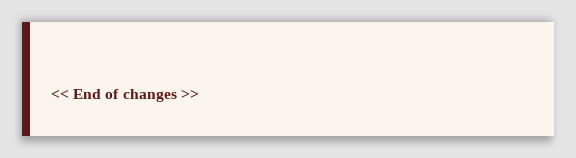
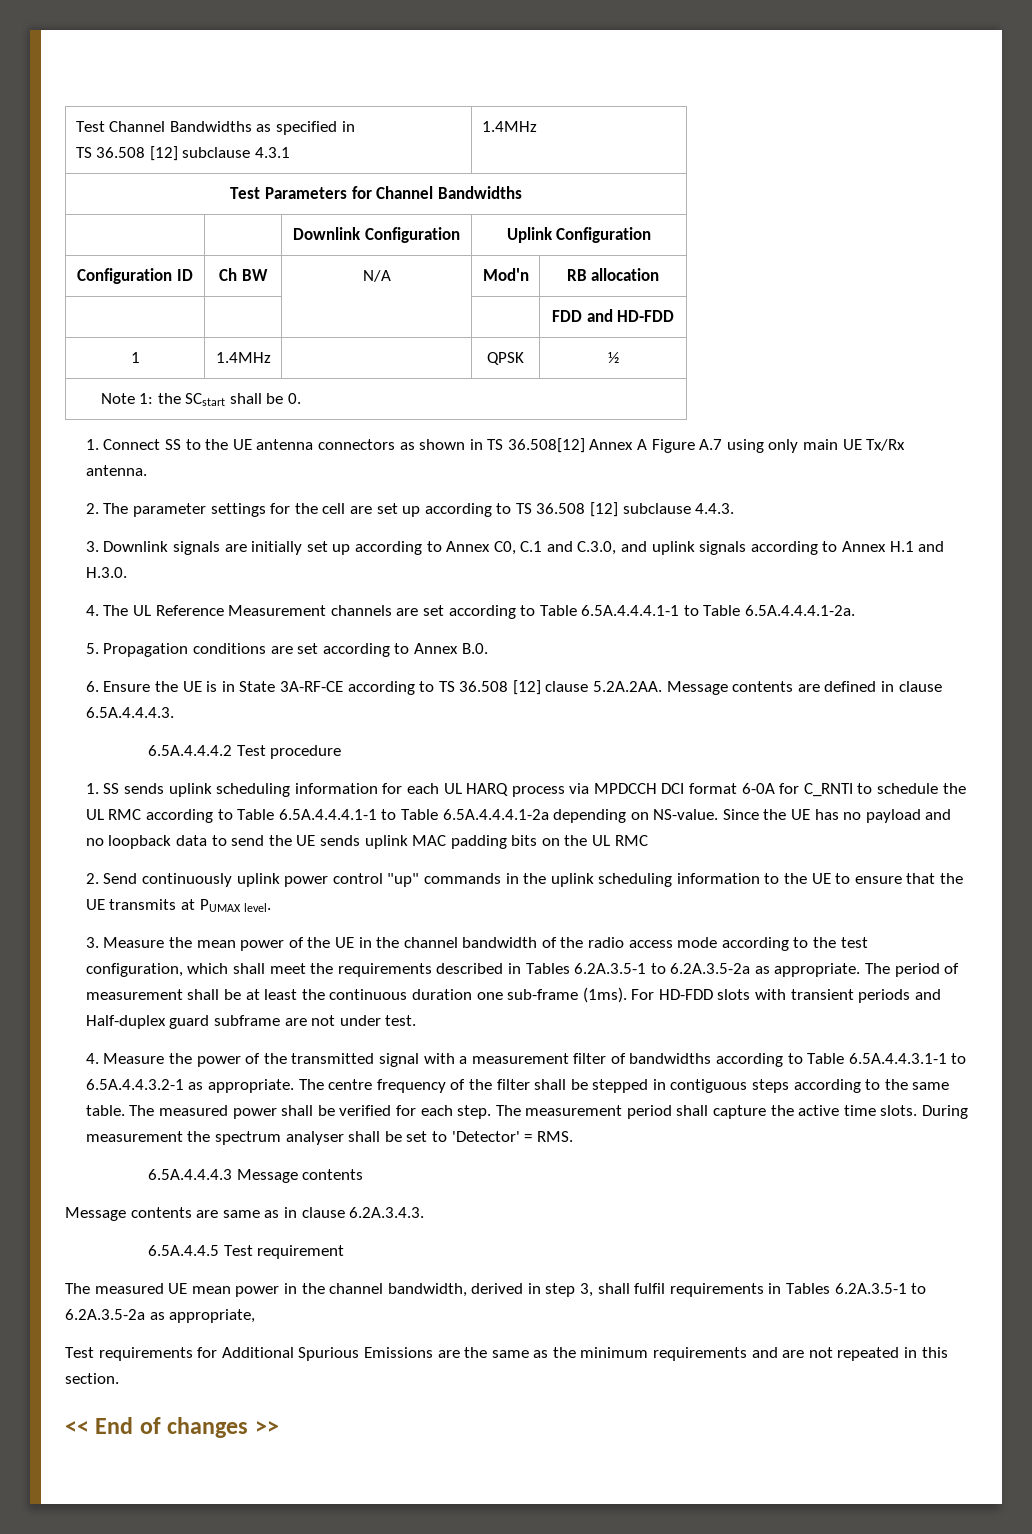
+ Test Channel Bandwidths as specified in
+ TS 36.508 [12] subclause 4.3.1 | 1.4MHz
+ Test Parameters for Channel Bandwidths
+ | | Downlink Configuration | Uplink Configuration
+ Configuration ID | Ch BW | N/A | Mod'n | RB allocation
+ | | | | FDD and HD-FDD
+ 1 | 1.4MHz | | QPSK | ½
+ Note 1: the SCstart shall be 0.
+ 1. Connect SS to the UE antenna connectors as shown in TS 36.508[12] Annex A Figure A.7 using only main UE Tx/Rx antenna.
+ 2. The parameter settings for the cell are set up according to TS 36.508 [12] subclause 4.4.3.
+ 3. Downlink signals are initially set up according to Annex C0, C.1 and C.3.0, and uplink signals according to Annex H.1 and H.3.0.
+ 4. The UL Reference Measurement channels are set according to Table 6.5A.4.4.4.1-1 to Table 6.5A.4.4.4.1-2a.
+ 5. Propagation conditions are set according to Annex B.0.
+ 6. Ensure the UE is in State 3A-RF-CE according to TS 36.508 [12] clause 5.2A.2AA. Message contents are defined in clause 6.5A.4.4.4.3.
+ 6.5A.4.4.4.2 Test procedure
+ 1. SS sends uplink scheduling information for each UL HARQ process via MPDCCH DCI format 6-0A for C_RNTI to schedule the UL RMC according to Table 6.5A.4.4.4.1-1 to Table 6.5A.4.4.4.1-2a depending on NS-value. Since the UE has no payload and no loopback data to send the UE sends uplink MAC padding bits on the UL RMC
+ 2. Send continuously uplink power control "up" commands in the uplink scheduling information to the UE to ensure that the UE transmits at PUMAX level.
+ 3. Measure the mean power of the UE in the channel bandwidth of the radio access mode according to the test configuration, which shall meet the requirements described in Tables 6.2A.3.5-1 to 6.2A.3.5-2a as appropriate. The period of measurement shall be at least the continuous duration one sub-frame (1ms). For HD-FDD slots with transient periods and Half-duplex guard subframe are not under test.
+ 4. Measure the power of the transmitted signal with a measurement filter of bandwidths according to Table 6.5A.4.4.3.1-1 to 6.5A.4.4.3.2-1 as appropriate. The centre frequency of the filter shall be stepped in contiguous steps according to the same table. The measured power shall be verified for each step. The measurement period shall capture the active time slots. During measurement the spectrum analyser shall be set to 'Detector' = RMS.
+ 6.5A.4.4.4.3 Message contents
+ Message contents are same as in clause 6.2A.3.4.3.
+ 6.5A.4.4.5 Test requirement
+ The measured UE mean power in the channel bandwidth, derived in step 3, shall fulfil requirements in Tables 6.2A.3.5-1 to 6.2A.3.5-2a as appropriate,
+ Test requirements for Additional Spurious Emissions are the same as the minimum requirements and are not repeated in this section.

